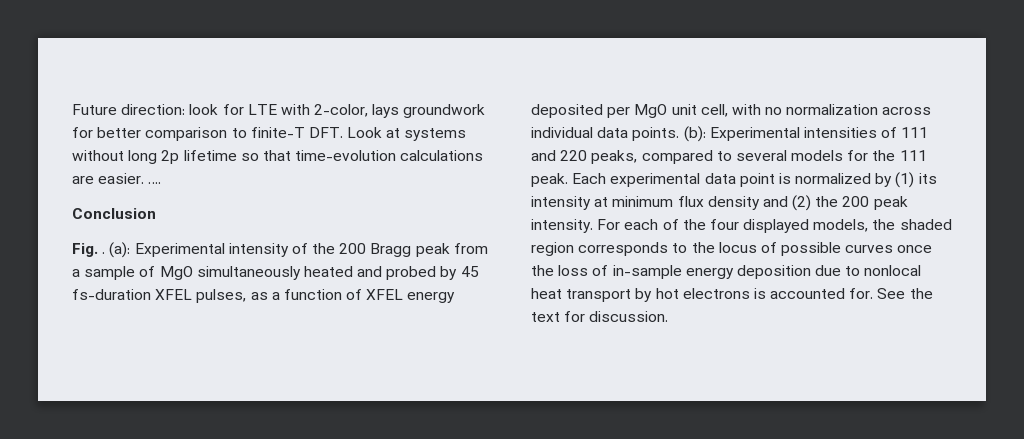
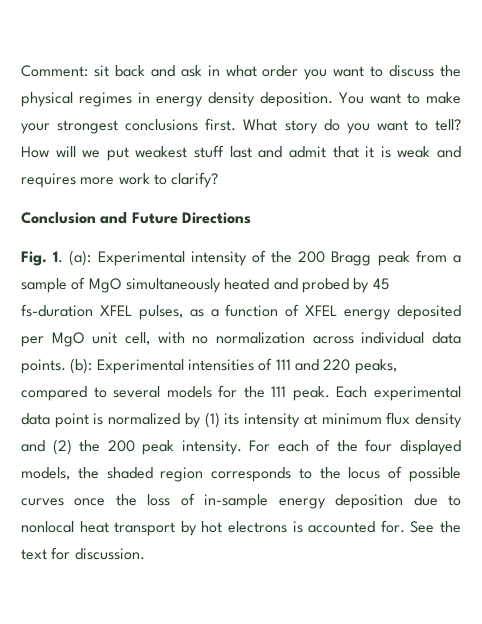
- Future direction: look for LTE with 2-color, lays groundwork for better comparison to finite-T DFT. Look at systems without long 2p lifetime so that time-evolution calculations are easier. ….
- Conclusion
+ Comment: sit back and ask in what order you want to discuss the physical regimes in energy density deposition. You want to make your strongest conclusions first. What story do you want to tell? How will we put weakest stuff last and admit that it is weak and requires more work to clarify?
+ Conclusion and Future Directions
- Fig. . (a): Experimental intensity of the 200 Bragg peak from a sample of MgO simultaneously heated and probed by 45 fs-duration XFEL pulses, as a function of XFEL energy deposited per MgO unit cell, with no normalization across individual data points.
+ Fig. 1. (a): Experimental intensity of the 200 Bragg peak from a sample of MgO simultaneously heated and probed by 45 fs-duration XFEL pulses, as a function of XFEL energy deposited per MgO unit cell, with no normalization across individual data points.

